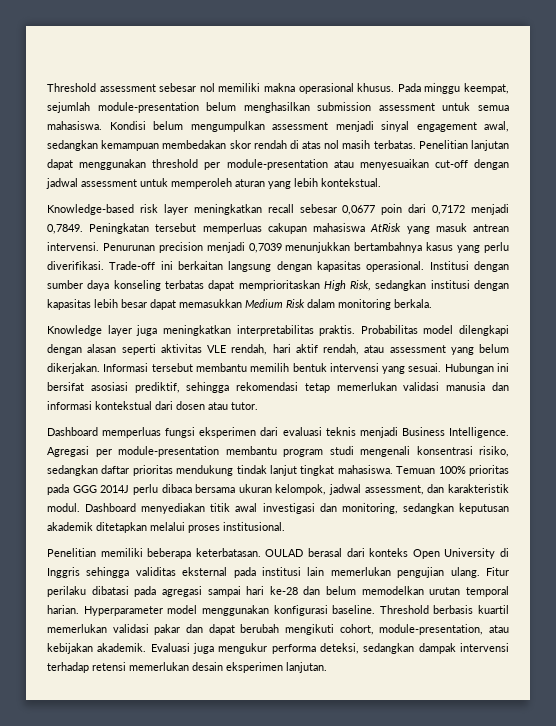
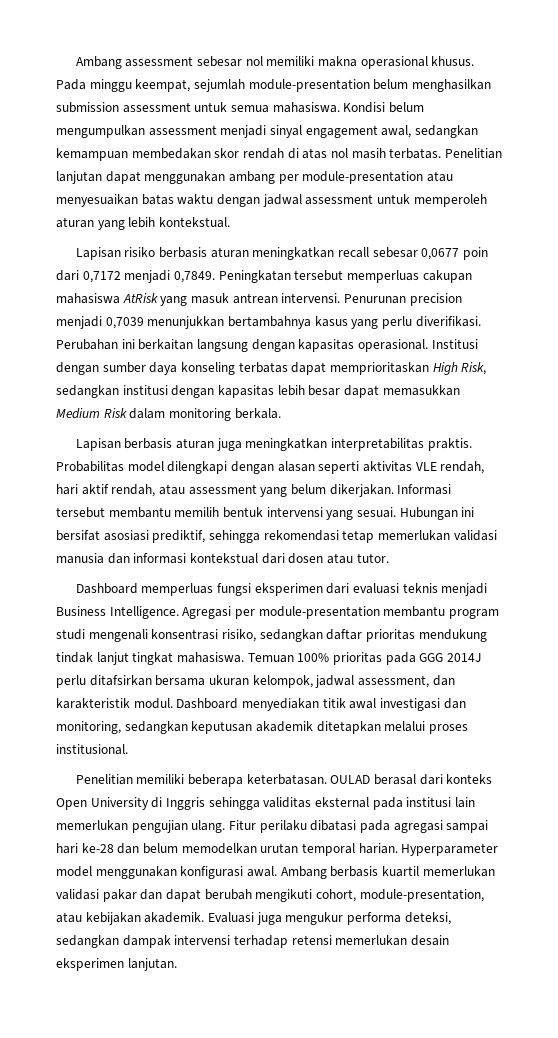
- Threshold assessment sebesar nol memiliki makna operasional khusus.
+ Ambang assessment sebesar nol memiliki makna operasional khusus.
- Penelitian lanjutan dapat menggunakan threshold per module-presentation atau menyesuaikan cut-off dengan jadwal assessment untuk memperoleh aturan yang lebih kontekstual.
+ Penelitian lanjutan dapat menggunakan ambang per module-presentation atau menyesuaikan batas waktu dengan jadwal assessment untuk memperoleh aturan yang lebih kontekstual.
- Knowledge-based risk layer meningkatkan recall sebesar 0,0677 poin dari 0,7172 menjadi 0,7849.
+ Lapisan risiko berbasis aturan meningkatkan recall sebesar 0,0677 poin dari 0,7172 menjadi 0,7849.
- Trade-off ini berkaitan langsung dengan kapasitas operasional.
+ Perubahan ini berkaitan langsung dengan kapasitas operasional.
- Knowledge layer juga meningkatkan interpretabilitas praktis.
+ Lapisan berbasis aturan juga meningkatkan interpretabilitas praktis.
- Temuan 100% prioritas pada GGG 2014J perlu dibaca bersama ukuran kelompok, jadwal assessment, dan karakteristik modul.
+ Temuan 100% prioritas pada GGG 2014J perlu ditafsirkan bersama ukuran kelompok, jadwal assessment, dan karakteristik modul.
- Hyperparameter model menggunakan konfigurasi baseline. Threshold berbasis kuartil memerlukan validasi pakar dan dapat berubah mengikuti cohort, module-presentation, atau kebijakan akademik.
+ Hyperparameter model menggunakan konfigurasi awal. Ambang berbasis kuartil memerlukan validasi pakar dan dapat berubah mengikuti cohort, module-presentation, atau kebijakan akademik.

